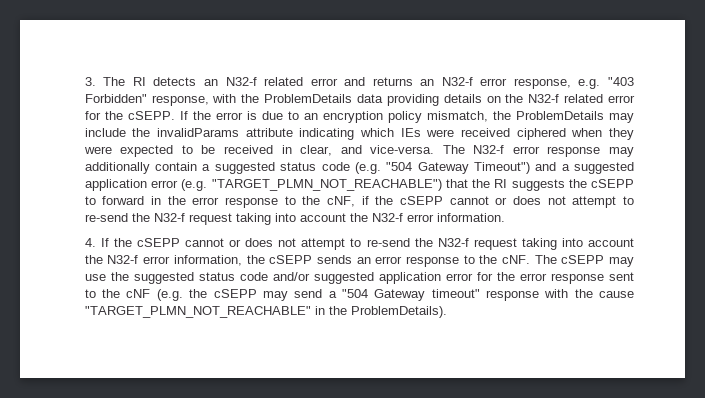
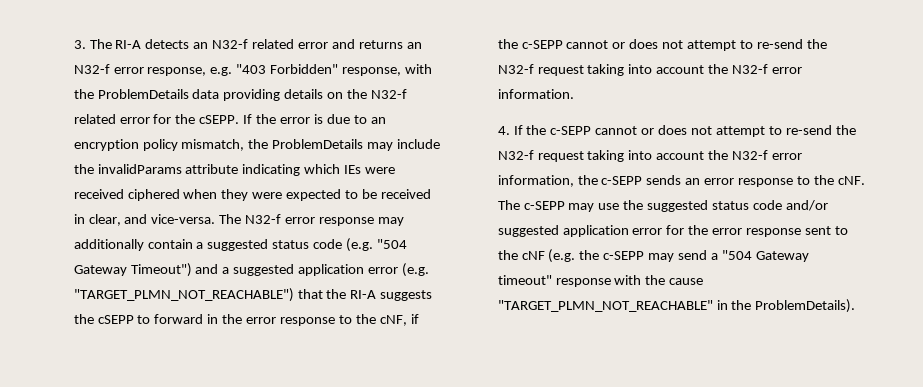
- 3. The RI detects an N32-f related error and returns an N32-f error response, e.g. "403 Forbidden" response, with the ProblemDetails data providing details on the N32-f related error for the cSEPP.
+ 3. The RI-A detects an N32-f related error and returns an N32-f error response, e.g. "403 Forbidden" response, with the ProblemDetails data providing details on the N32-f related error for the cSEPP.
- The N32-f error response may additionally contain a suggested status code (e.g. "504 Gateway Timeout") and a suggested application error (e.g. "TARGET_PLMN_NOT_REACHABLE") that the RI suggests the cSEPP to forward in the error response to the cNF, if the cSEPP cannot or does not attempt to re-send the N32-f request taking into account the N32-f error information.
+ The N32-f error response may additionally contain a suggested status code (e.g. "504 Gateway Timeout") and a suggested application error (e.g. "TARGET_PLMN_NOT_REACHABLE") that the RI-A suggests the cSEPP to forward in the error response to the cNF, if the c-SEPP cannot or does not attempt to re-send the N32-f request taking into account the N32-f error information.
- 4. If the cSEPP cannot or does not attempt to re-send the N32-f request taking into account the N32-f error information, the cSEPP sends an error response to the cNF.
+ 4. If the c-SEPP cannot or does not attempt to re-send the N32-f request taking into account the N32-f error information, the c-SEPP sends an error response to the cNF.
- The cSEPP may use the suggested status code and/or suggested application error for the error response sent to the cNF (e.g. the cSEPP may send a "504 Gateway timeout" response with the cause "TARGET_PLMN_NOT_REACHABLE" in the ProblemDetails).
+ The c-SEPP may use the suggested status code and/or suggested application error for the error response sent to the cNF (e.g. the c-SEPP may send a "504 Gateway timeout" response with the cause "TARGET_PLMN_NOT_REACHABLE" in the ProblemDetails).

